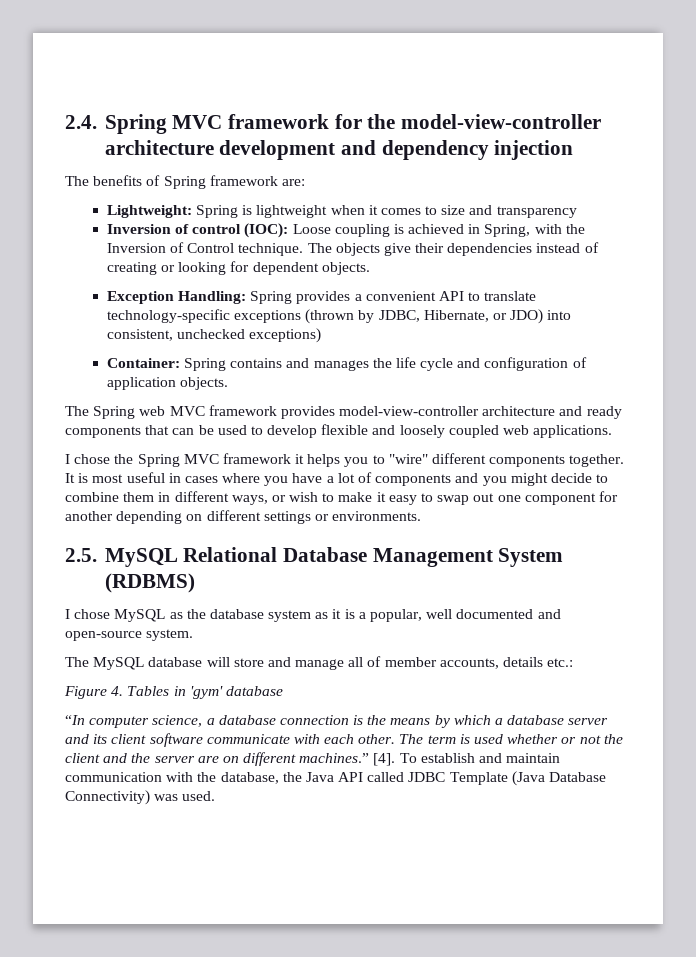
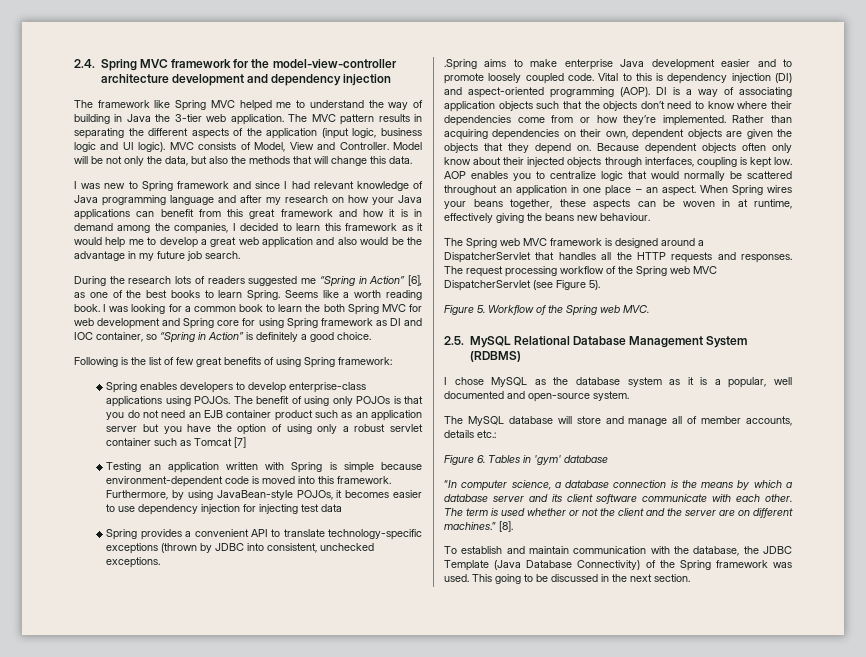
- The benefits of Spring framework are:
- Lightweight: Spring is lightweight when it comes to size and transparency
- Inversion of control (IOC): Loose coupling is achieved in Spring, with the Inversion of Control technique. The objects give their dependencies instead of creating or looking for dependent objects.
- Exception Handling: Spring provides a convenient API to translate technology-specific exceptions (thrown by JDBC, Hibernate, or JDO) into consistent, unchecked exceptions)
- Container: Spring contains and manages the life cycle and configuration of application objects.
+ The framework like Spring MVC helped me to understand the way of building in Java the 3-tier web application. The MVC pattern results in separating the different aspects of the application (input logic, business logic and UI logic). MVC consists of Model, View and Controller. Model will be not only the data, but also the methods that will change this data.
+ I was new to Spring framework and since I had relevant knowledge of Java programming language and after my research on how your Java applications can benefit from this great framework and how it is in demand among the companies, I decided to learn this framework as it would help me to develop a great web application and also would be the advantage in my future job search.
+ During the research lots of readers suggested me “Spring in Action” [6], as one of the best books to learn Spring. Seems like a worth reading book. I was looking for a common book to learn the both Spring MVC for web development and Spring core for using Spring framework as DI and IOC container, so “Spring in Action” is definitely a good choice.
+ Following is the list of few great benefits of using Spring framework:
+ Spring enables developers to develop enterprise-class applications using POJOs. The benefit of using only POJOs is that you do not need an EJB container product such as an application server but you have the option of using only a robust servlet container such as Tomcat [7]
+ Testing an application written with Spring is simple because environment-dependent code is moved into this framework. Furthermore, by using JavaBean-style POJOs, it becomes easier to use dependency injection for injecting test data
+ Spring provides a convenient API to translate technology-specific exceptions (thrown by JDBC into consistent, unchecked exceptions.
+ .Spring aims to make enterprise Java development easier and to promote loosely coupled code. Vital to this is dependency injection (DI) and aspect-oriented programming (AOP). DI is a way of associating application objects such that the objects don’t need to know where their dependencies come from or how they’re implemented. Rather than acquiring dependencies on their own, dependent objects are given the objects that they depend on. Because dependent objects often only know about their injected objects through interfaces, coupling is kept low. AOP enables you to centralize logic that would normally be scattered throughout an application in one place – an aspect. When Spring wires your beans together, these aspects can be woven in at runtime, effectively giving the beans new behaviour.
- The Spring web MVC framework provides model-view-controller architecture and ready components that can be used to develop flexible and loosely coupled web applications.
- I chose the Spring MVC framework it helps you to "wire" different components together. It is most useful in cases where you have a lot of components and you might decide to combine them in different ways, or wish to make it easy to swap out one component for another depending on different settings or environments.
+ The Spring web MVC framework is designed around a DispatcherServlet that handles all the HTTP requests and responses. The request processing workflow of the Spring web MVC DispatcherServlet (see Figure 5).
+ Figure 5. Workflow of the Spring web MVC.
- Figure 4. Tables in 'gym' database
+ Figure 6. Tables in 'gym' database
- [4]. To establish and maintain communication with the database, the Java API called JDBC Template (Java Database Connectivity) was used.
+ [8].
+ To establish and maintain communication with the database, the JDBC Template (Java Database Connectivity) of the Spring framework was used. This going to be discussed in the next section.

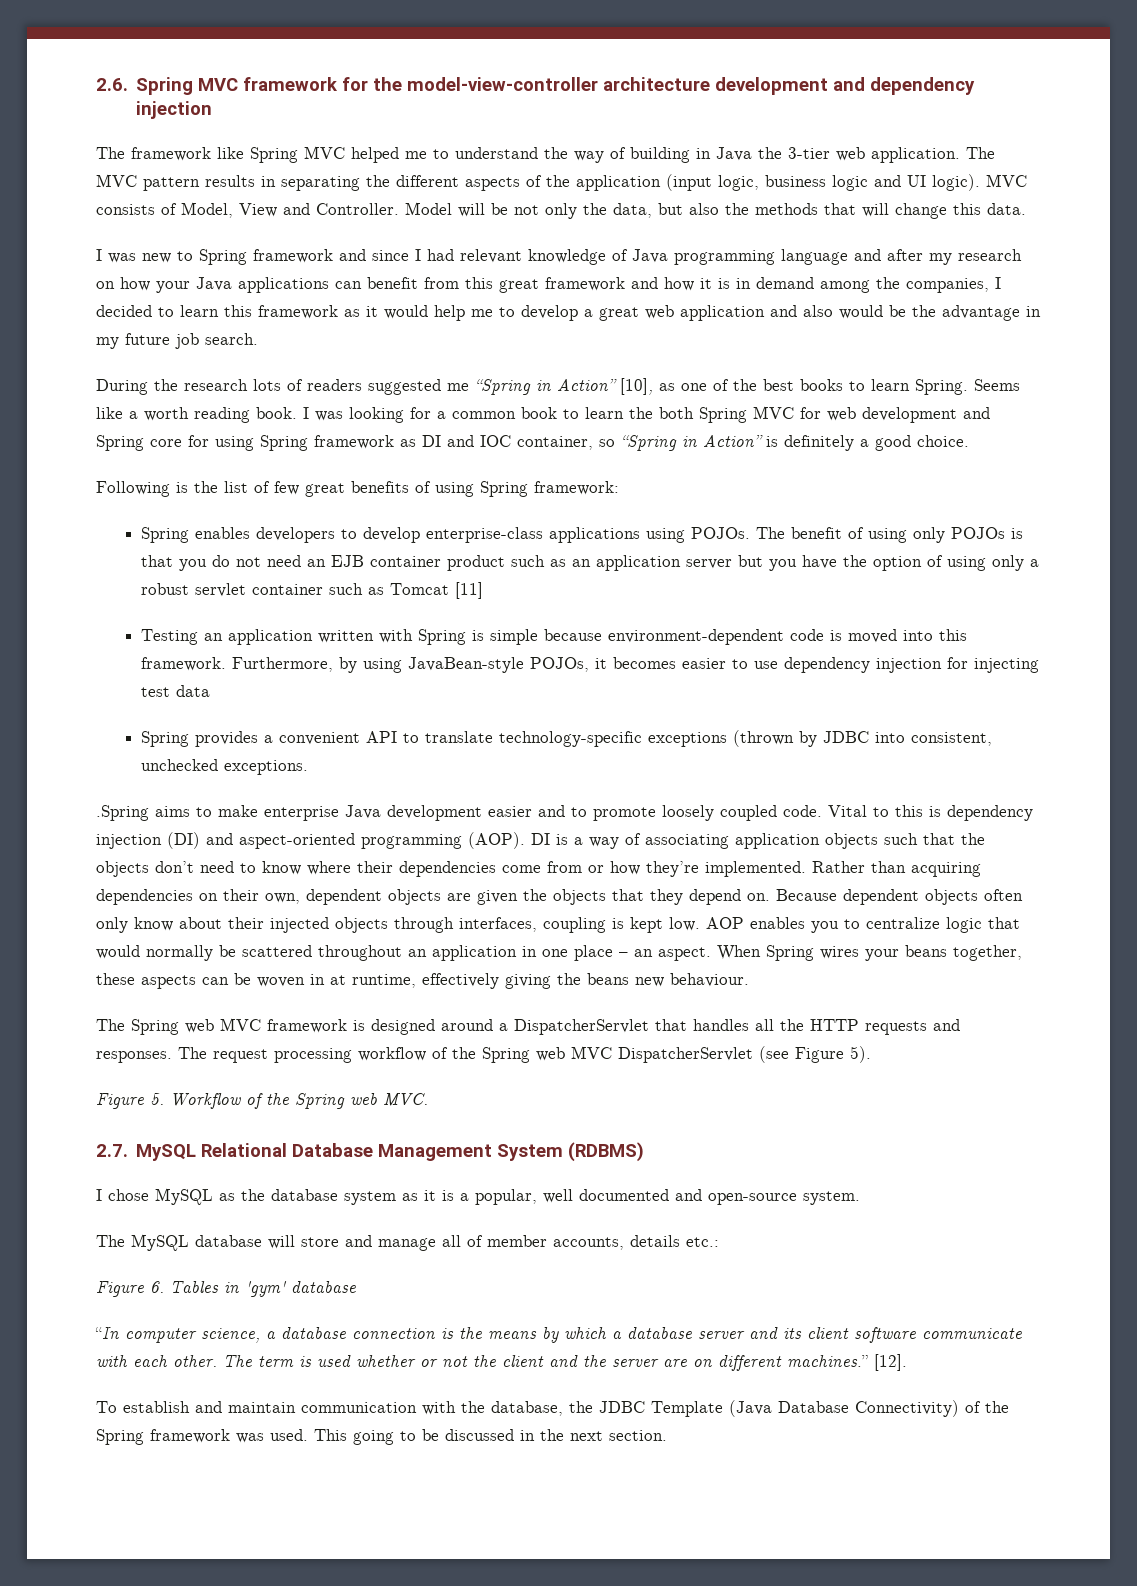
- 2.4. Spring MVC framework for the model-view-controller architecture development and dependency injection
+ 2.6. Spring MVC framework for the model-view-controller architecture development and dependency injection
- During the research lots of readers suggested me “Spring in Action” [6], as one of the best books to learn Spring.
+ During the research lots of readers suggested me “Spring in Action” [10], as one of the best books to learn Spring.
- The benefit of using only POJOs is that you do not need an EJB container product such as an application server but you have the option of using only a robust servlet container such as Tomcat [7]
+ The benefit of using only POJOs is that you do not need an EJB container product such as an application server but you have the option of using only a robust servlet container such as Tomcat [11]
- 2.5. MySQL Relational Database Management System (RDBMS)
+ 2.7. MySQL Relational Database Management System (RDBMS)
- [8].
+ [12].

